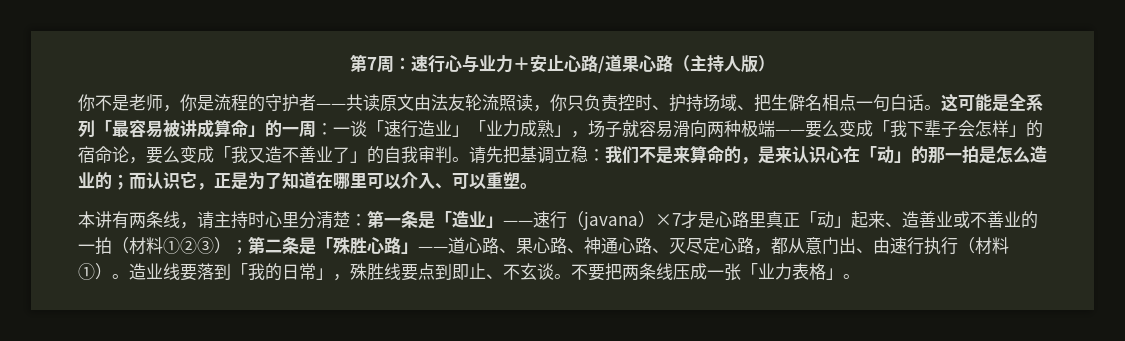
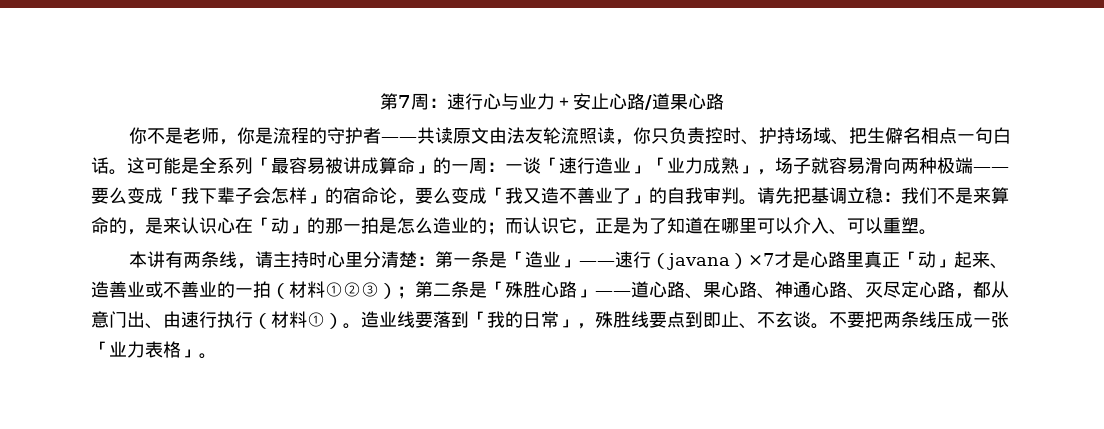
- 第7周：速行心与业力＋安止心路/道果心路（主持人版）
+ 第7周：速行心与业力＋安止心路/道果心路

